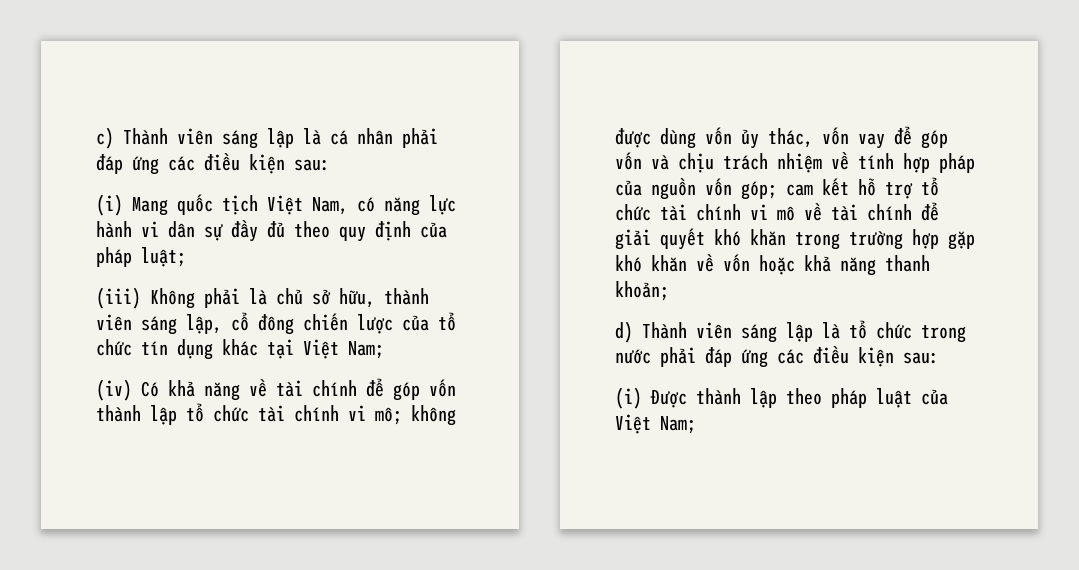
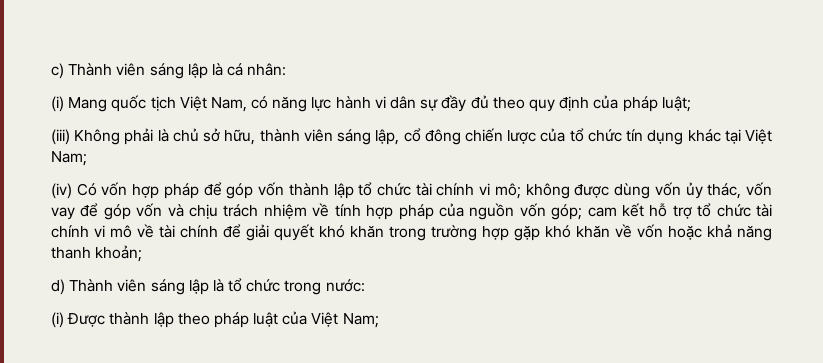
- c) Thành viên sáng lập là cá nhân phải đáp ứng các điều kiện sau:
+ c) Thành viên sáng lập là cá nhân:
- (iv) Có khả năng về tài chính để góp vốn thành lập tổ chức tài chính vi mô;
+ (iv) Có vốn hợp pháp để góp vốn thành lập tổ chức tài chính vi mô;
- d) Thành viên sáng lập là tổ chức trong nước phải đáp ứng các điều kiện sau:
+ d) Thành viên sáng lập là tổ chức trong nước:

